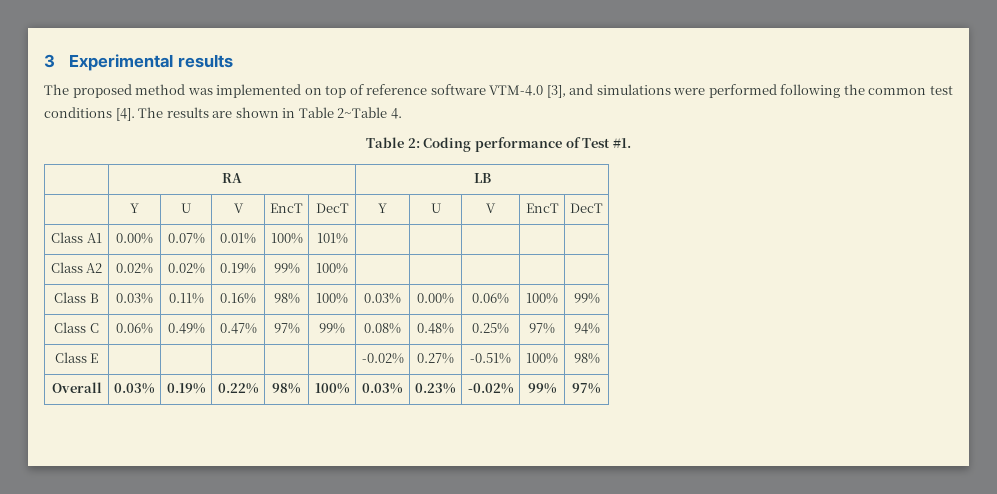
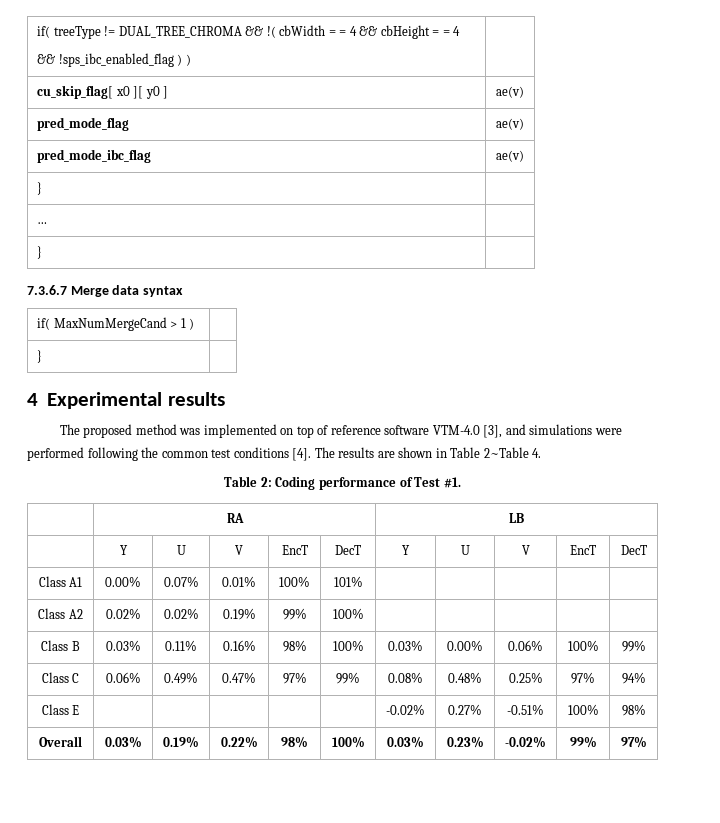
- 3 Experimental results
+ if( treeType != DUAL_TREE_CHROMA && !( cbWidth = = 4 && cbHeight = = 4
+ && !sps_ibc_enabled_flag ) ) |
+ cu_skip_flag[ x0 ][ y0 ] | ae(v)
+ pred_mode_flag | ae(v)
+ pred_mode_ibc_flag | ae(v)
+ } |
+ … |
+ } |
+ 7.3.6.7 Merge data syntax
+ if( MaxNumMergeCand > 1 ) |
+ } |
+ 4 Experimental results

